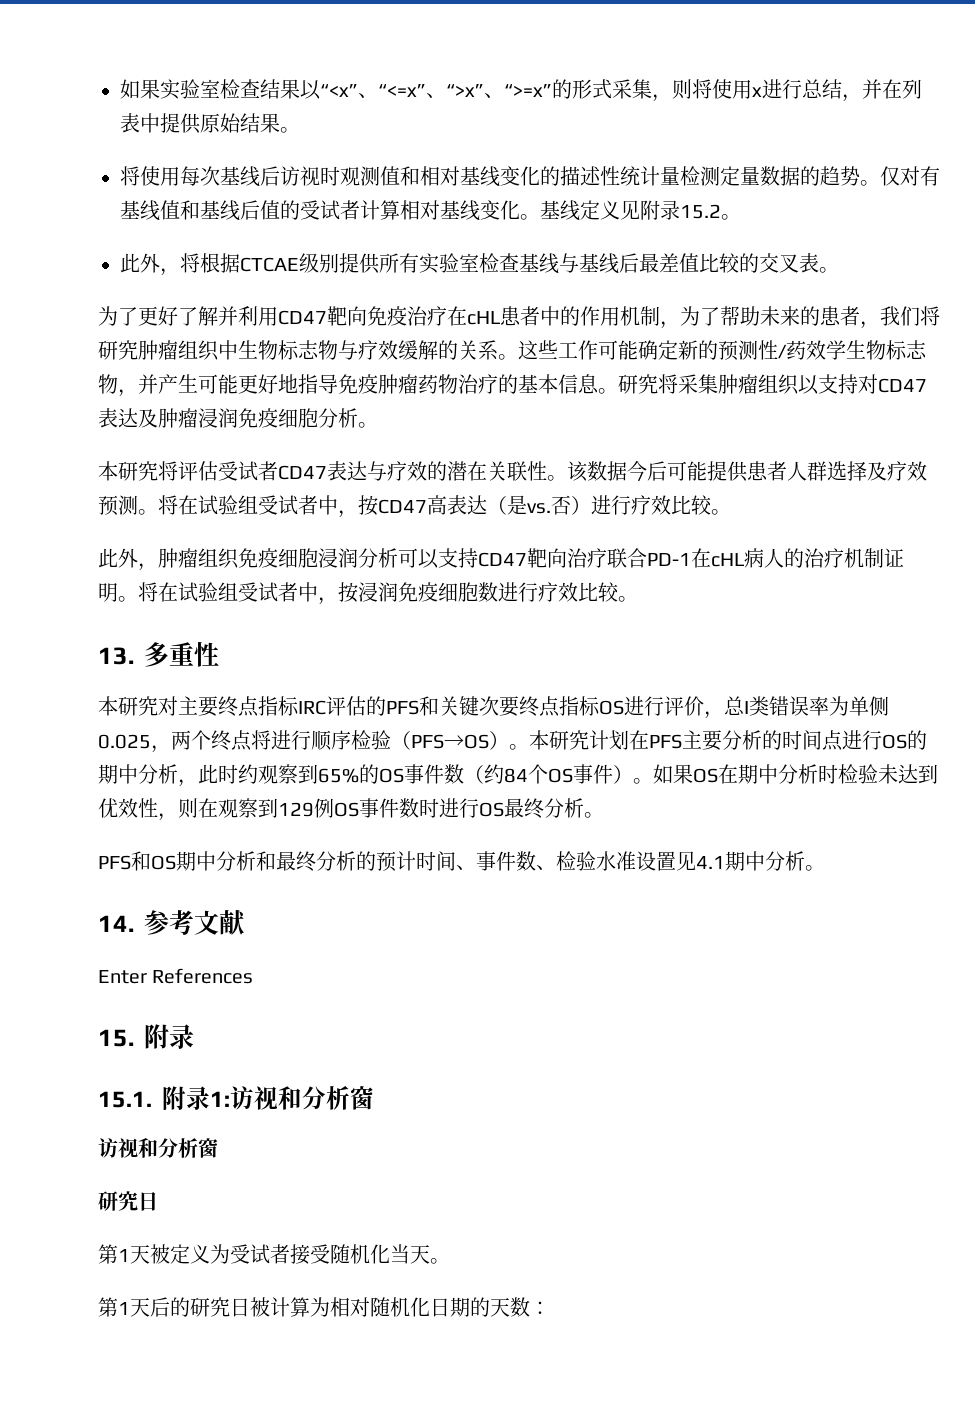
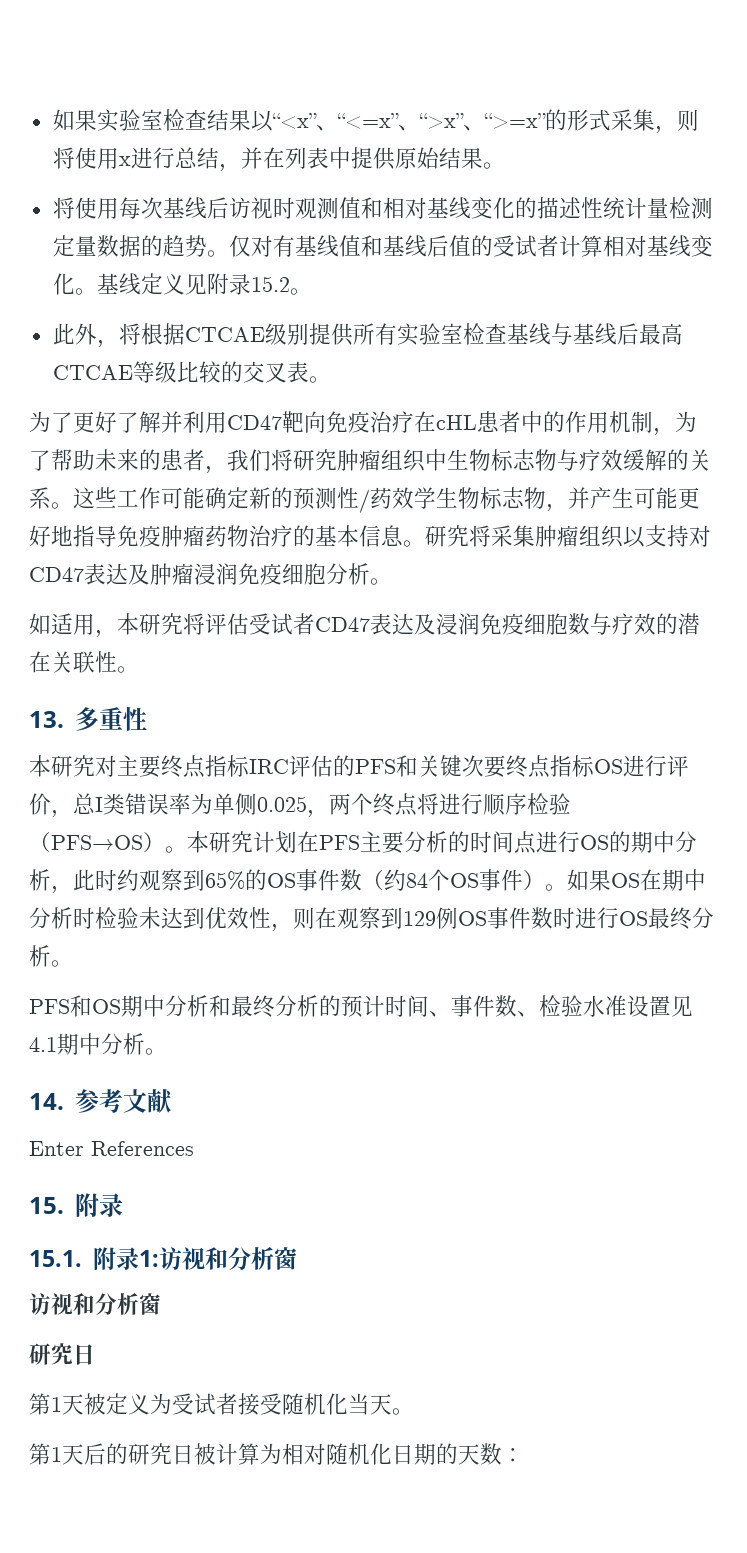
- 此外，将根据CTCAE级别提供所有实验室检查基线与基线后最差值比较的交叉表。
+ 此外，将根据CTCAE级别提供所有实验室检查基线与基线后最高CTCAE等级比较的交叉表。
- 本研究将评估受试者CD47表达与疗效的潜在关联性。该数据今后可能提供患者人群选择及疗效预测。将在试验组受试者中，按CD47高表达（是vs.否）进行疗效比较。
- 此外，肿瘤组织免疫细胞浸润分析可以支持CD47靶向治疗联合PD-1在cHL病人的治疗机制证明。将在试验组受试者中，按浸润免疫细胞数进行疗效比较。
+ 如适用，本研究将评估受试者CD47表达及浸润免疫细胞数与疗效的潜在关联性。

